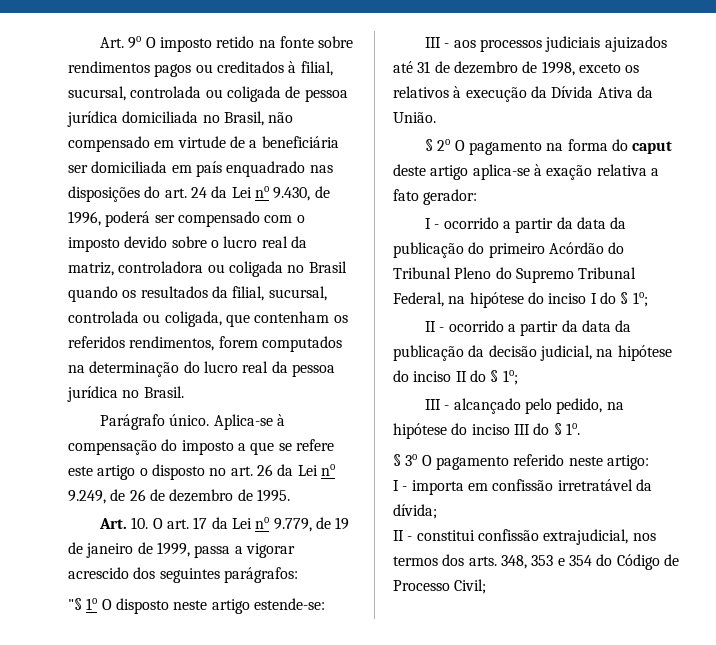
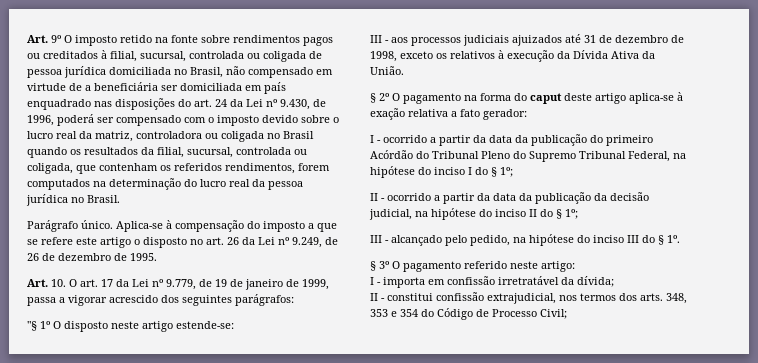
- Art. 9o O imposto retido na fonte sobre rendimentos pagos ou creditados à filial, sucursal, controlada ou coligada de pessoa jurídica domiciliada no Brasil, não compensado em virtude de a beneficiária ser domiciliada em país enquadrado nas disposições do art. 24 da Lei no 9.430, de 1996, poderá ser compensado com o imposto devido sobre o lucro real da matriz, controladora ou coligada no Brasil quando os resultados da filial, sucursal, controlada ou coligada, que contenham os referidos rendimentos, forem computados na determinação do lucro real da pessoa jurídica no Brasil.
+ Art. 9º O imposto retido na fonte sobre rendimentos pagos ou creditados à filial, sucursal, controlada ou coligada de pessoa jurídica domiciliada no Brasil, não compensado em virtude de a beneficiária ser domiciliada em país enquadrado nas disposições do art. 24 da Lei nº 9.430, de 1996, poderá ser compensado com o imposto devido sobre o lucro real da matriz, controladora ou coligada no Brasil quando os resultados da filial, sucursal, controlada ou coligada, que contenham os referidos rendimentos, forem computados na determinação do lucro real da pessoa jurídica no Brasil.
- Aplica-se à compensação do imposto a que se refere este artigo o disposto no art. 26 da Lei no 9.249, de 26 de dezembro de 1995.
+ Aplica-se à compensação do imposto a que se refere este artigo o disposto no art. 26 da Lei nº 9.249, de 26 de dezembro de 1995.
- Art. 10. O art. 17 da Lei no 9.779, de 19 de janeiro de 1999, passa a vigorar acrescido dos seguintes parágrafos:
+ Art. 10. O art. 17 da Lei nº 9.779, de 19 de janeiro de 1999, passa a vigorar acrescido dos seguintes parágrafos:
- "§ 1o O disposto neste artigo estende-se:
+ "§ 1º O disposto neste artigo estende-se:
- § 2o O pagamento na forma do caput deste artigo aplica-se à exação relativa a fato gerador:
+ § 2º O pagamento na forma do caput deste artigo aplica-se à exação relativa a fato gerador:
- I - ocorrido a partir da data da publicação do primeiro Acórdão do Tribunal Pleno do Supremo Tribunal Federal, na hipótese do inciso I do § 1o;
+ I - ocorrido a partir da data da publicação do primeiro Acórdão do Tribunal Pleno do Supremo Tribunal Federal, na hipótese do inciso I do § 1º;
- II - ocorrido a partir da data da publicação da decisão judicial, na hipótese do inciso II do § 1o;
+ II - ocorrido a partir da data da publicação da decisão judicial, na hipótese do inciso II do § 1º;
- III - alcançado pelo pedido, na hipótese do inciso III do § 1o.
- § 3o O pagamento referido neste artigo:
+ III - alcançado pelo pedido, na hipótese do inciso III do § 1º.
+ § 3º O pagamento referido neste artigo:

